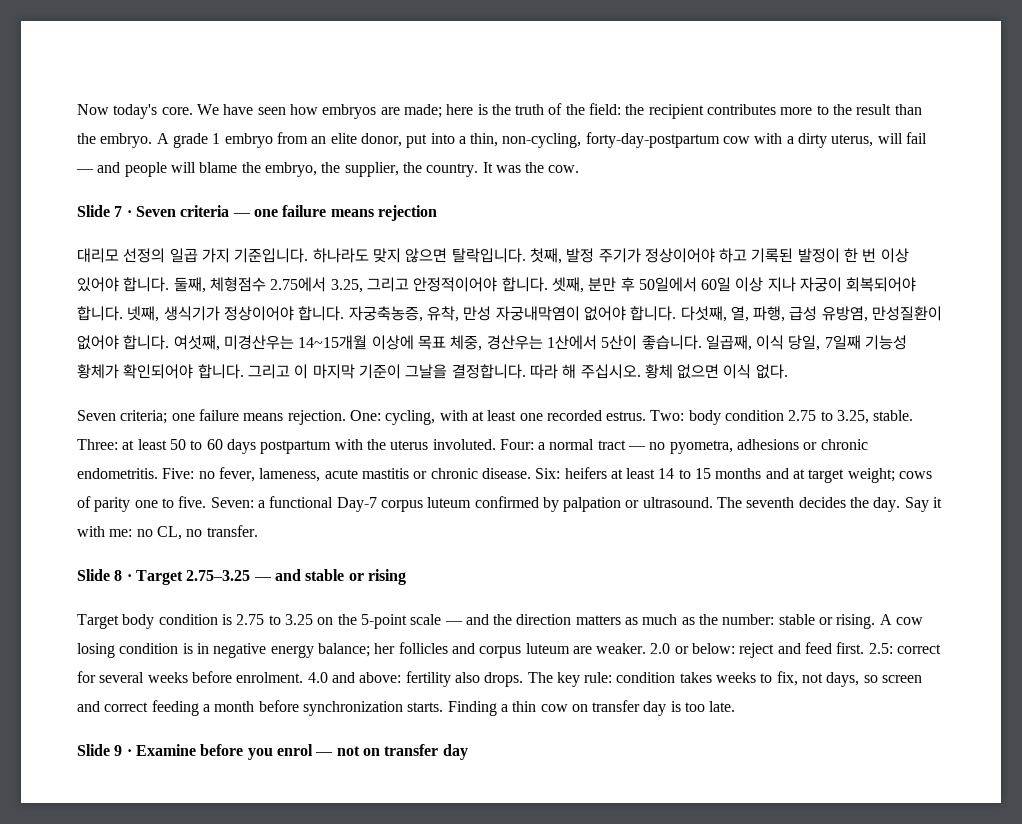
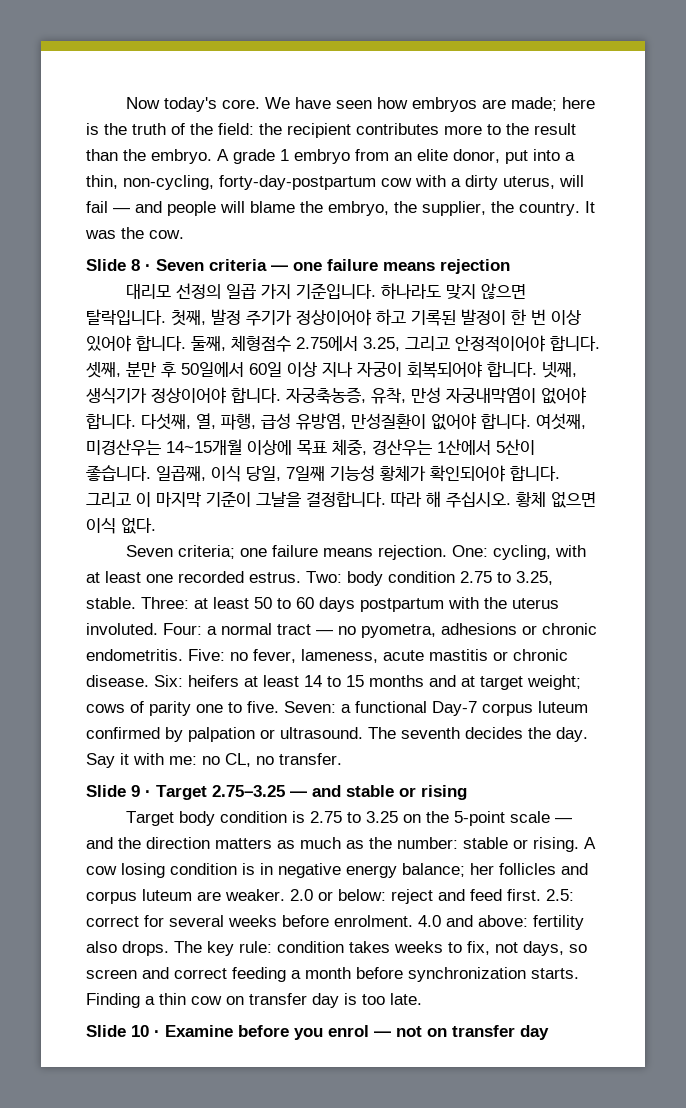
- Slide 7 · Seven criteria — one failure means rejection
+ Slide 8 · Seven criteria — one failure means rejection
- Slide 8 · Target 2.75–3.25 — and stable or rising
+ Slide 9 · Target 2.75–3.25 — and stable or rising
- Slide 9 · Examine before you enrol — not on transfer day
+ Slide 10 · Examine before you enrol — not on transfer day

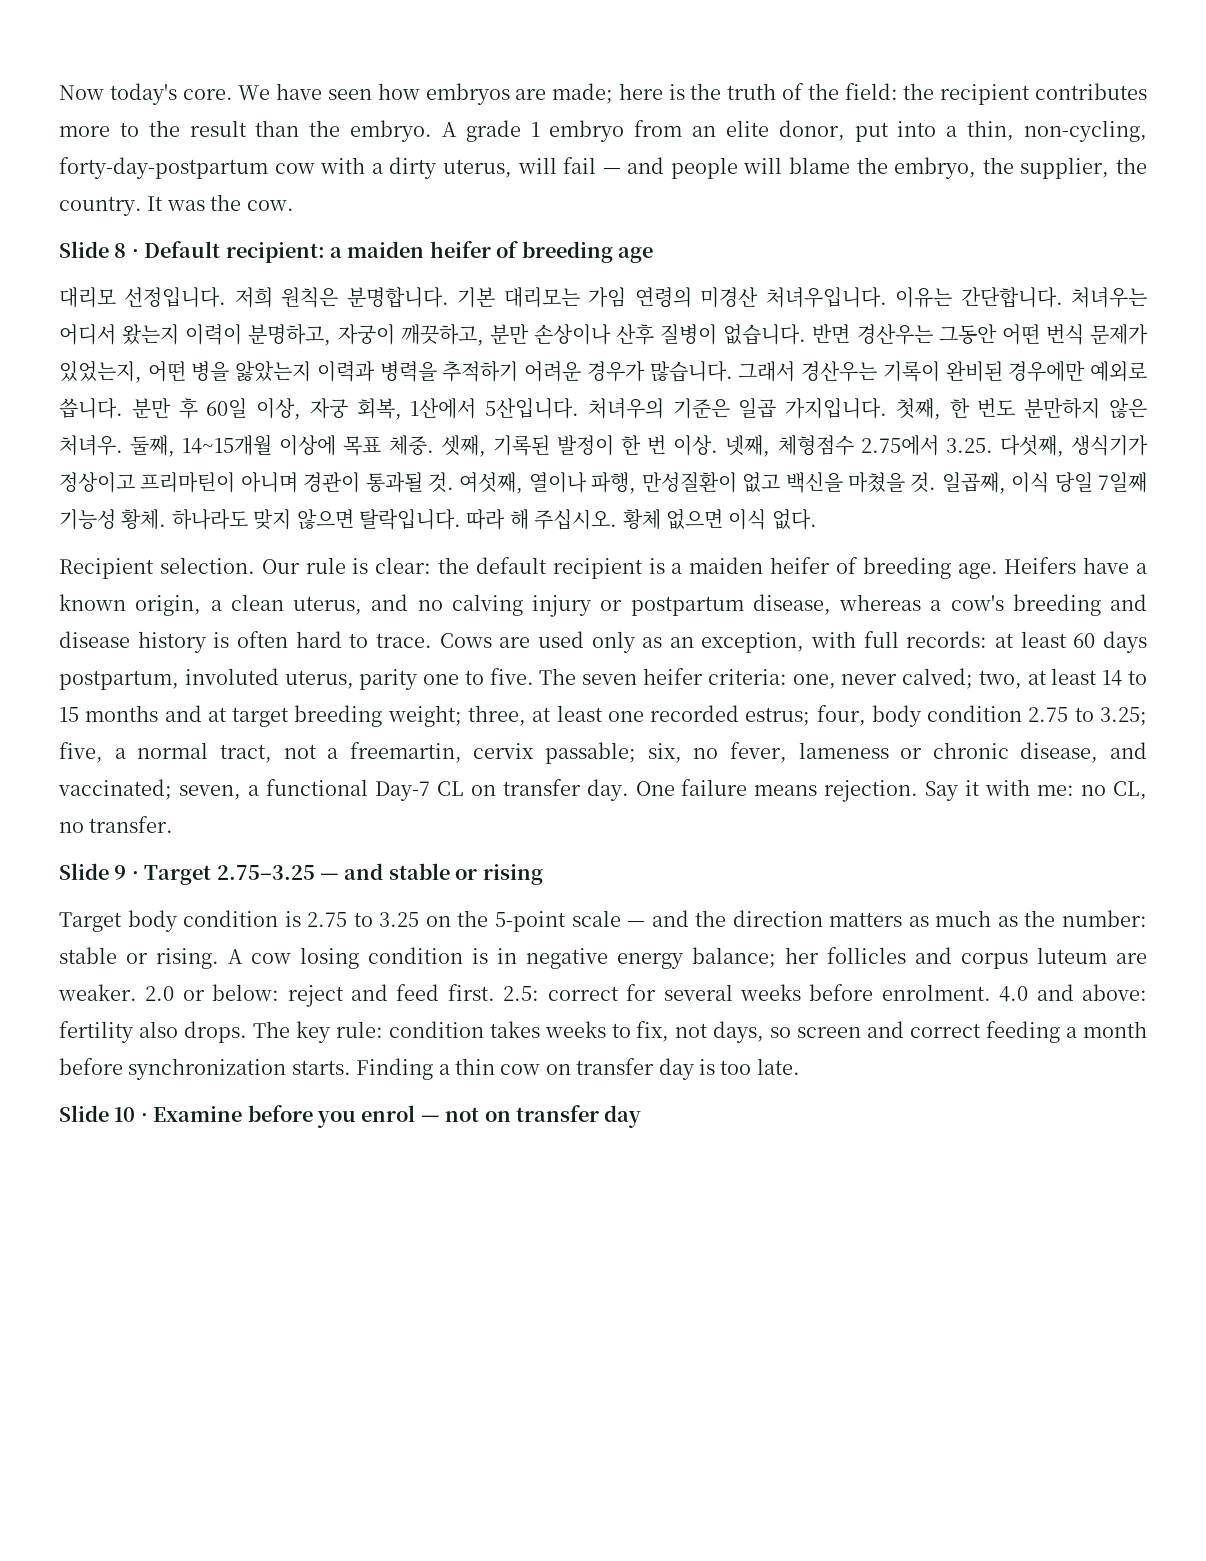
- Slide 8 · Seven criteria — one failure means rejection
- 대리모 선정의 일곱 가지 기준입니다. 하나라도 맞지 않으면 탈락입니다. 첫째, 발정 주기가 정상이어야 하고 기록된 발정이 한 번 이상 있어야 합니다. 둘째, 체형점수 2.75에서 3.25, 그리고 안정적이어야 합니다. 셋째, 분만 후 50일에서 60일 이상 지나 자궁이 회복되어야 합니다. 넷째, 생식기가 정상이어야 합니다. 자궁축농증, 유착, 만성 자궁내막염이 없어야 합니다. 다섯째, 열, 파행, 급성 유방염, 만성질환이 없어야 합니다. 여섯째, 미경산우는 14~15개월 이상에 목표 체중, 경산우는 1산에서 5산이 좋습니다. 일곱째, 이식 당일, 7일째 기능성 황체가 확인되어야 합니다. 그리고 이 마지막 기준이 그날을 결정합니다.
+ Slide 8 · Default recipient: a maiden heifer of breeding age
+ 대리모 선정입니다. 저희 원칙은 분명합니다. 기본 대리모는 가임 연령의 미경산 처녀우입니다. 이유는 간단합니다. 처녀우는 어디서 왔는지 이력이 분명하고, 자궁이 깨끗하고, 분만 손상이나 산후 질병이 없습니다. 반면 경산우는 그동안 어떤 번식 문제가 있었는지, 어떤 병을 앓았는지 이력과 병력을 추적하기 어려운 경우가 많습니다. 그래서 경산우는 기록이 완비된 경우에만 예외로 씁니다. 분만 후 60일 이상, 자궁 회복, 1산에서 5산입니다. 처녀우의 기준은 일곱 가지입니다. 첫째, 한 번도 분만하지 않은 처녀우. 둘째, 14~15개월 이상에 목표 체중. 셋째, 기록된 발정이 한 번 이상. 넷째, 체형점수 2.75에서 3.25. 다섯째, 생식기가 정상이고 프리마틴이 아니며 경관이 통과될 것. 여섯째, 열이나 파행, 만성질환이 없고 백신을 마쳤을 것. 일곱째, 이식 당일 7일째 기능성 황체. 하나라도 맞지 않으면 탈락입니다.
- Seven criteria; one failure means rejection. One: cycling, with at least one recorded estrus. Two: body condition 2.75 to 3.25, stable. Three: at least 50 to 60 days postpartum with the uterus involuted. Four: a normal tract — no pyometra, adhesions or chronic endometritis. Five: no fever, lameness, acute mastitis or chronic disease. Six: heifers at least 14 to 15 months and at target weight; cows of parity one to five. Seven: a functional Day-7 corpus luteum confirmed by palpation or ultrasound. The seventh decides the day.
+ Recipient selection. Our rule is clear: the default recipient is a maiden heifer of breeding age. Heifers have a known origin, a clean uterus, and no calving injury or postpartum disease, whereas a cow's breeding and disease history is often hard to trace. Cows are used only as an exception, with full records: at least 60 days postpartum, involuted uterus, parity one to five. The seven heifer criteria: one, never calved; two, at least 14 to 15 months and at target breeding weight; three, at least one recorded estrus; four, body condition 2.75 to 3.25; five, a normal tract, not a freemartin, cervix passable; six, no fever, lameness or chronic disease, and vaccinated; seven, a functional Day-7 CL on transfer day. One failure means rejection.

